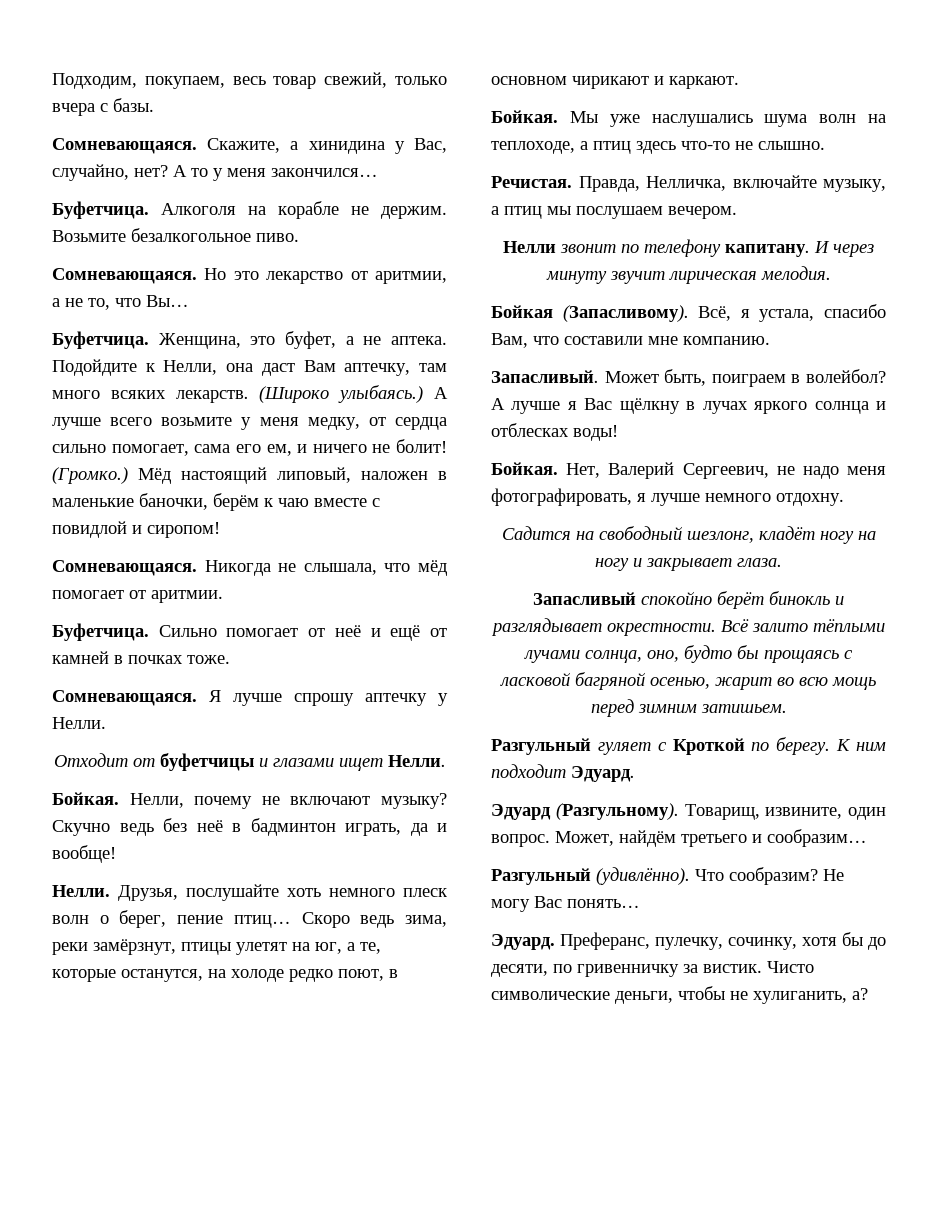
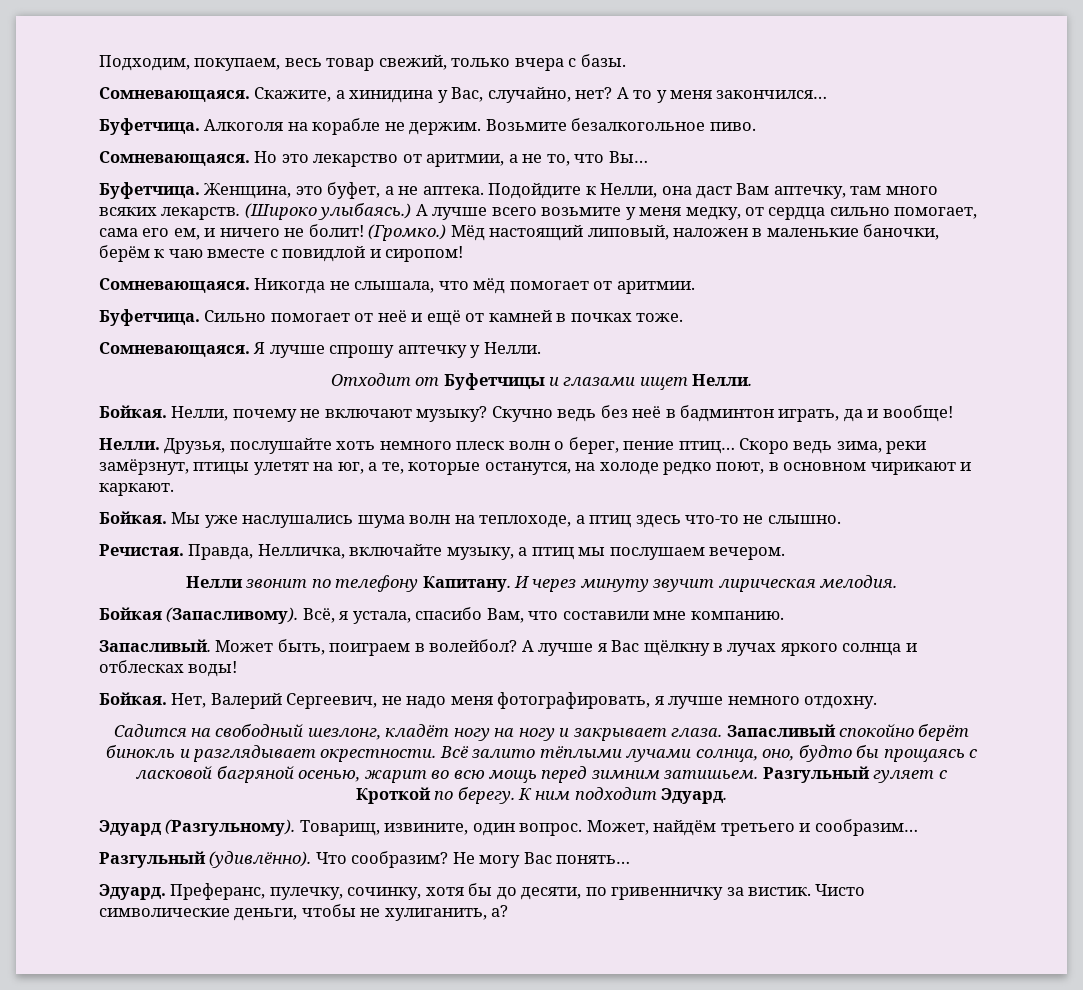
- Отходит от буфетчицы и глазами ищет Нелли.
+ Отходит от Буфетчицы и глазами ищет Нелли.
- Нелли звонит по телефону капитану.
+ Нелли звонит по телефону Капитану.
- Садится на свободный шезлонг, кладёт ногу на ногу и закрывает глаза.
- Запасливый спокойно берёт бинокль и разглядывает окрестности.
+ Садится на свободный шезлонг, кладёт ногу на ногу и закрывает глаза. Запасливый спокойно берёт бинокль и разглядывает окрестности.
- Всё залито тёплыми лучами солнца, оно, будто бы прощаясь с ласковой багряной осенью, жарит во всю мощь перед зимним затишьем.
- Разгульный гуляет с Кроткой по берегу.
+ Всё залито тёплыми лучами солнца, оно, будто бы прощаясь с ласковой багряной осенью, жарит во всю мощь перед зимним затишьем. Разгульный гуляет с Кроткой по берегу.

